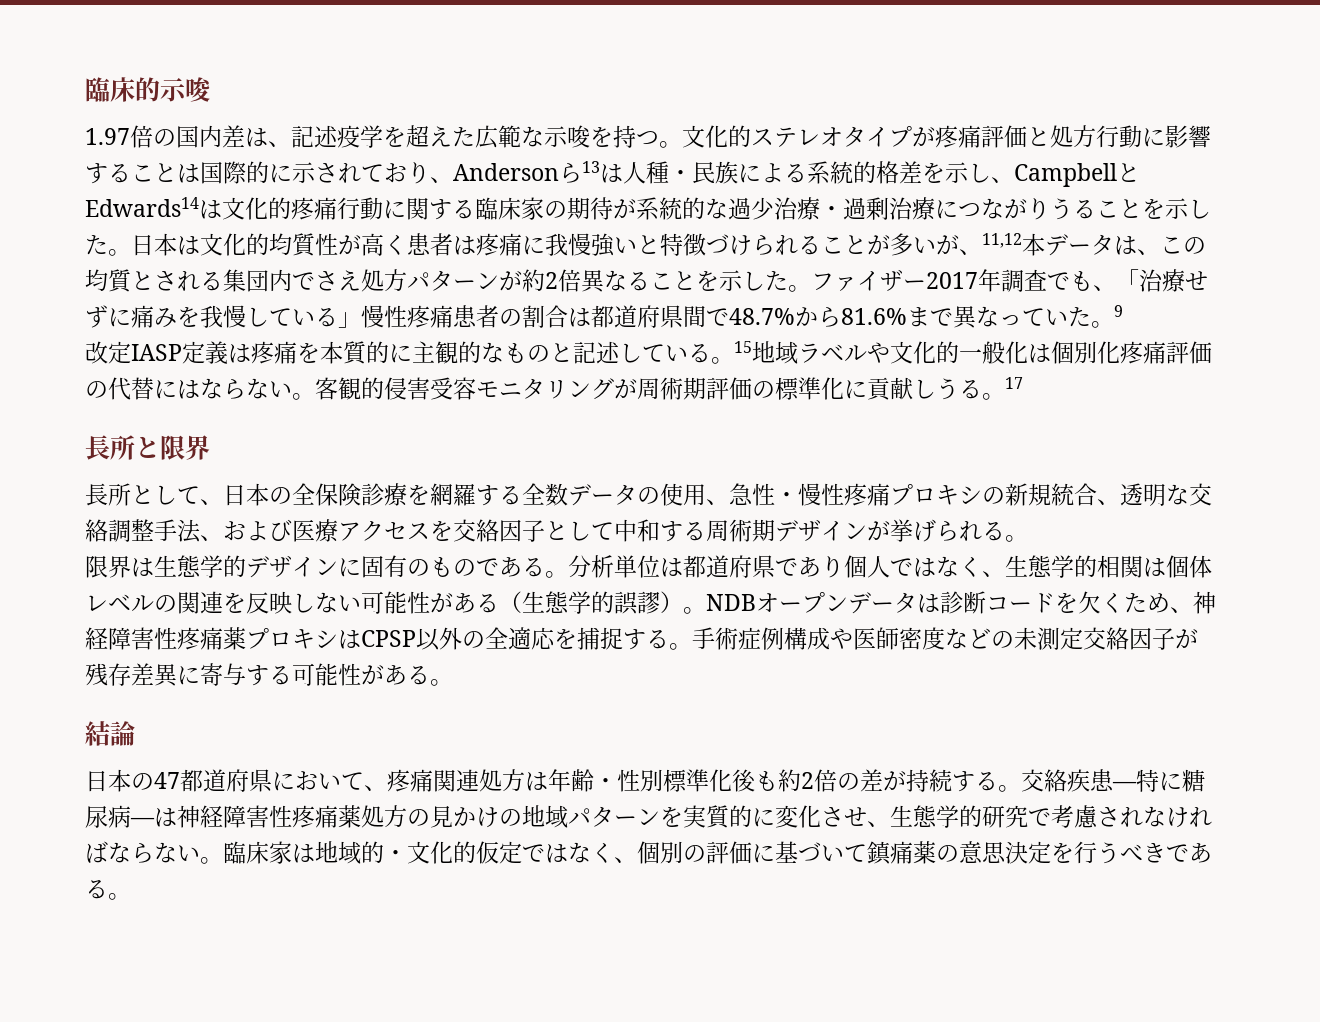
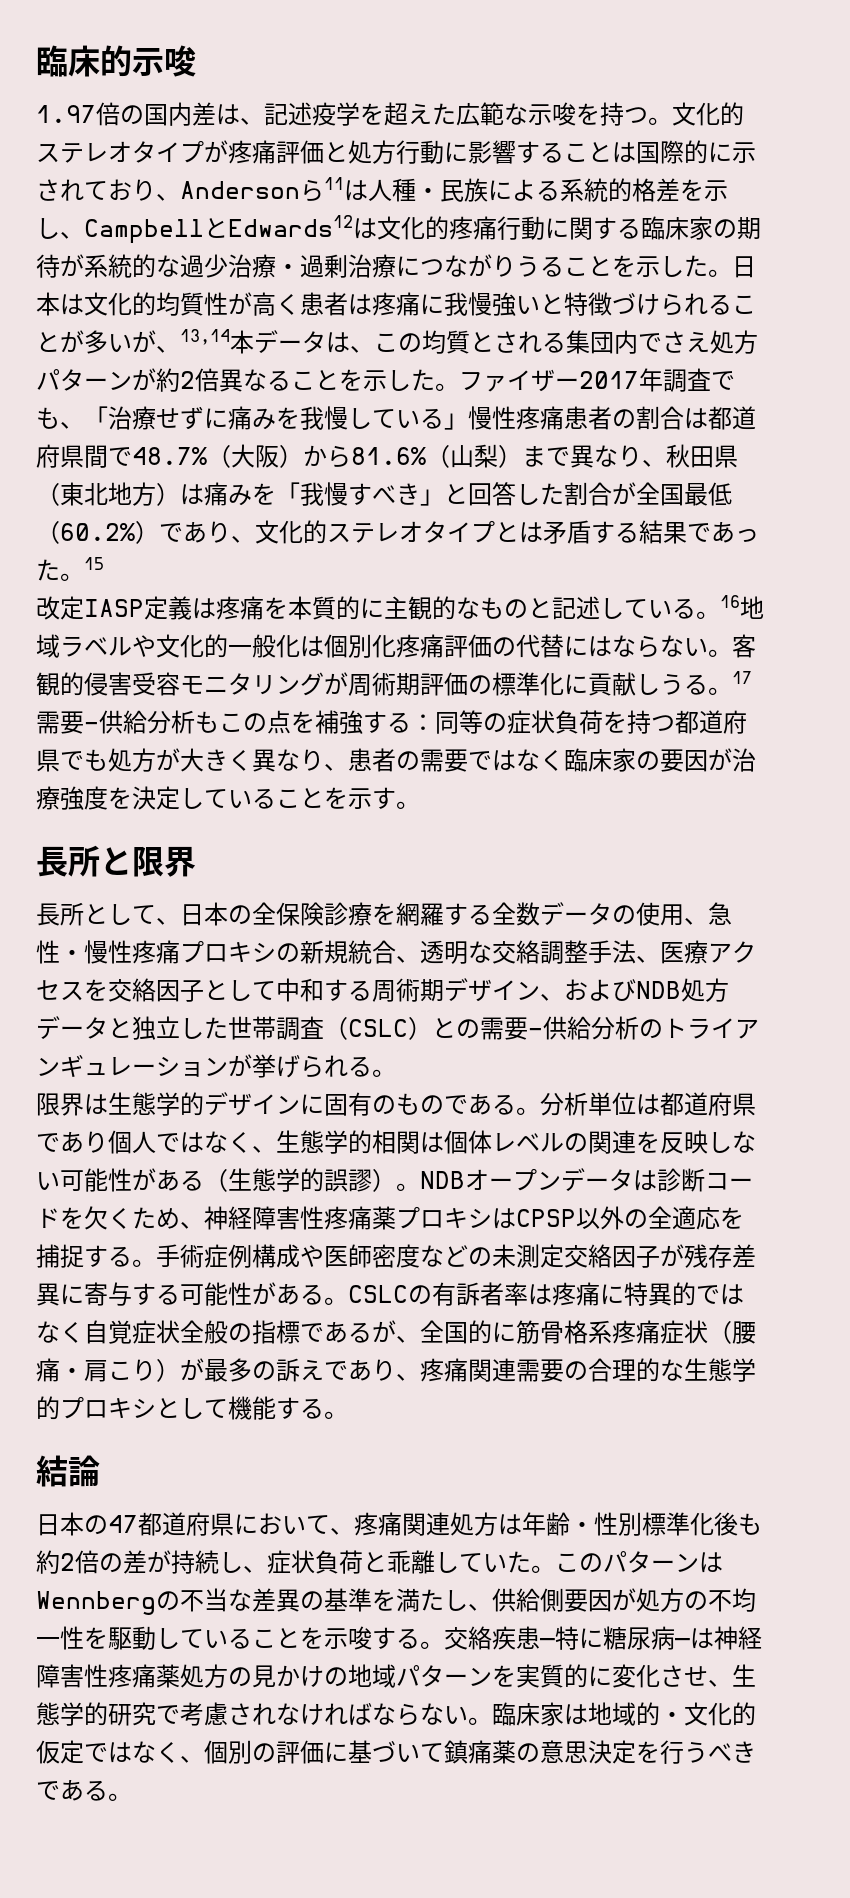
- 文化的ステレオタイプが疼痛評価と処方行動に影響することは国際的に示されており、Andersonら13は人種・民族による系統的格差を示し、CampbellとEdwards14は文化的疼痛行動に関する臨床家の期待が系統的な過少治療・過剰治療につながりうることを示した。
+ 文化的ステレオタイプが疼痛評価と処方行動に影響することは国際的に示されており、Andersonら11は人種・民族による系統的格差を示し、CampbellとEdwards12は文化的疼痛行動に関する臨床家の期待が系統的な過少治療・過剰治療につながりうることを示した。
- 日本は文化的均質性が高く患者は疼痛に我慢強いと特徴づけられることが多いが、11,12本データは、この均質とされる集団内でさえ処方パターンが約2倍異なることを示した。
+ 日本は文化的均質性が高く患者は疼痛に我慢強いと特徴づけられることが多いが、13,14本データは、この均質とされる集団内でさえ処方パターンが約2倍異なることを示した。
- ファイザー2017年調査でも、「治療せずに痛みを我慢している」慢性疼痛患者の割合は都道府県間で48.7%から81.6%まで異なっていた。9
+ ファイザー2017年調査でも、「治療せずに痛みを我慢している」慢性疼痛患者の割合は都道府県間で48.7%（大阪）から81.6%（山梨）まで異なり、秋田県（東北地方）は痛みを「我慢すべき」と回答した割合が全国最低（60.2%）であり、文化的ステレオタイプとは矛盾する結果であった。15
- 15地域ラベルや文化的一般化は個別化疼痛評価の代替にはならない。
+ 16地域ラベルや文化的一般化は個別化疼痛評価の代替にはならない。
- 17
+ 17需要–供給分析もこの点を補強する：同等の症状負荷を持つ都道府県でも処方が大きく異なり、患者の需要ではなく臨床家の要因が治療強度を決定していることを示す。
- 長所として、日本の全保険診療を網羅する全数データの使用、急性・慢性疼痛プロキシの新規統合、透明な交絡調整手法、および医療アクセスを交絡因子として中和する周術期デザインが挙げられる。
+ 長所として、日本の全保険診療を網羅する全数データの使用、急性・慢性疼痛プロキシの新規統合、透明な交絡調整手法、医療アクセスを交絡因子として中和する周術期デザイン、およびNDB処方データと独立した世帯調査（CSLC）との需要–供給分析のトライアンギュレーションが挙げられる。
+ CSLCの有訴者率は疼痛に特異的ではなく自覚症状全般の指標であるが、全国的に筋骨格系疼痛症状（腰痛・肩こり）が最多の訴えであり、疼痛関連需要の合理的な生態学的プロキシとして機能する。
- 日本の47都道府県において、疼痛関連処方は年齢・性別標準化後も約2倍の差が持続する。
+ 日本の47都道府県において、疼痛関連処方は年齢・性別標準化後も約2倍の差が持続し、症状負荷と乖離していた。このパターンはWennbergの不当な差異の基準を満たし、供給側要因が処方の不均一性を駆動していることを示唆する。

